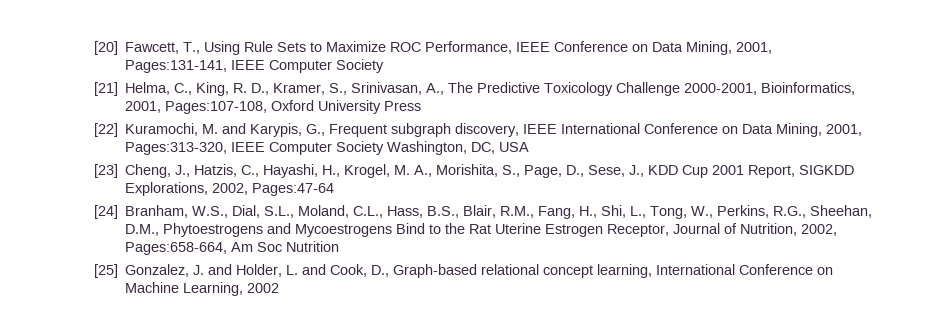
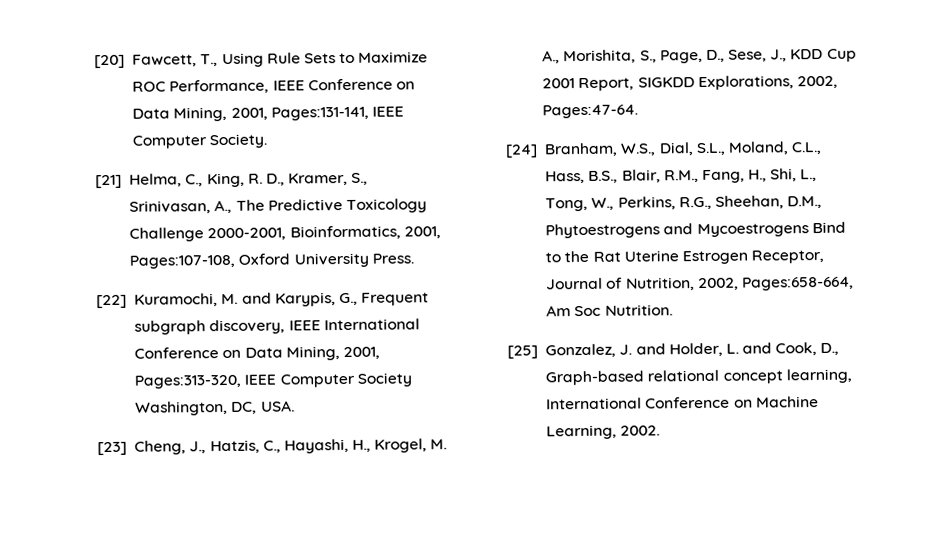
- [20] Fawcett, T., Using Rule Sets to Maximize ROC Performance, IEEE Conference on Data Mining, 2001, Pages:131-141, IEEE Computer Society
+ [20] Fawcett, T., Using Rule Sets to Maximize ROC Performance, IEEE Conference on Data Mining, 2001, Pages:131-141, IEEE Computer Society.
- [21] Helma, C., King, R. D., Kramer, S., Srinivasan, A., The Predictive Toxicology Challenge 2000-2001, Bioinformatics, 2001, Pages:107-108, Oxford University Press
+ [21] Helma, C., King, R. D., Kramer, S., Srinivasan, A., The Predictive Toxicology Challenge 2000-2001, Bioinformatics, 2001, Pages:107-108, Oxford University Press.
- [22] Kuramochi, M. and Karypis, G., Frequent subgraph discovery, IEEE International Conference on Data Mining, 2001, Pages:313-320, IEEE Computer Society Washington, DC, USA
+ [22] Kuramochi, M. and Karypis, G., Frequent subgraph discovery, IEEE International Conference on Data Mining, 2001, Pages:313-320, IEEE Computer Society Washington, DC, USA.
- [23] Cheng, J., Hatzis, C., Hayashi, H., Krogel, M. A., Morishita, S., Page, D., Sese, J., KDD Cup 2001 Report, SIGKDD Explorations, 2002, Pages:47-64
+ [23] Cheng, J., Hatzis, C., Hayashi, H., Krogel, M. A., Morishita, S., Page, D., Sese, J., KDD Cup 2001 Report, SIGKDD Explorations, 2002, Pages:47-64.
- [24] Branham, W.S., Dial, S.L., Moland, C.L., Hass, B.S., Blair, R.M., Fang, H., Shi, L., Tong, W., Perkins, R.G., Sheehan, D.M., Phytoestrogens and Mycoestrogens Bind to the Rat Uterine Estrogen Receptor, Journal of Nutrition, 2002, Pages:658-664, Am Soc Nutrition
+ [24] Branham, W.S., Dial, S.L., Moland, C.L., Hass, B.S., Blair, R.M., Fang, H., Shi, L., Tong, W., Perkins, R.G., Sheehan, D.M., Phytoestrogens and Mycoestrogens Bind to the Rat Uterine Estrogen Receptor, Journal of Nutrition, 2002, Pages:658-664, Am Soc Nutrition.
- [25] Gonzalez, J. and Holder, L. and Cook, D., Graph-based relational concept learning, International Conference on Machine Learning, 2002
+ [25] Gonzalez, J. and Holder, L. and Cook, D., Graph-based relational concept learning, International Conference on Machine Learning, 2002.

